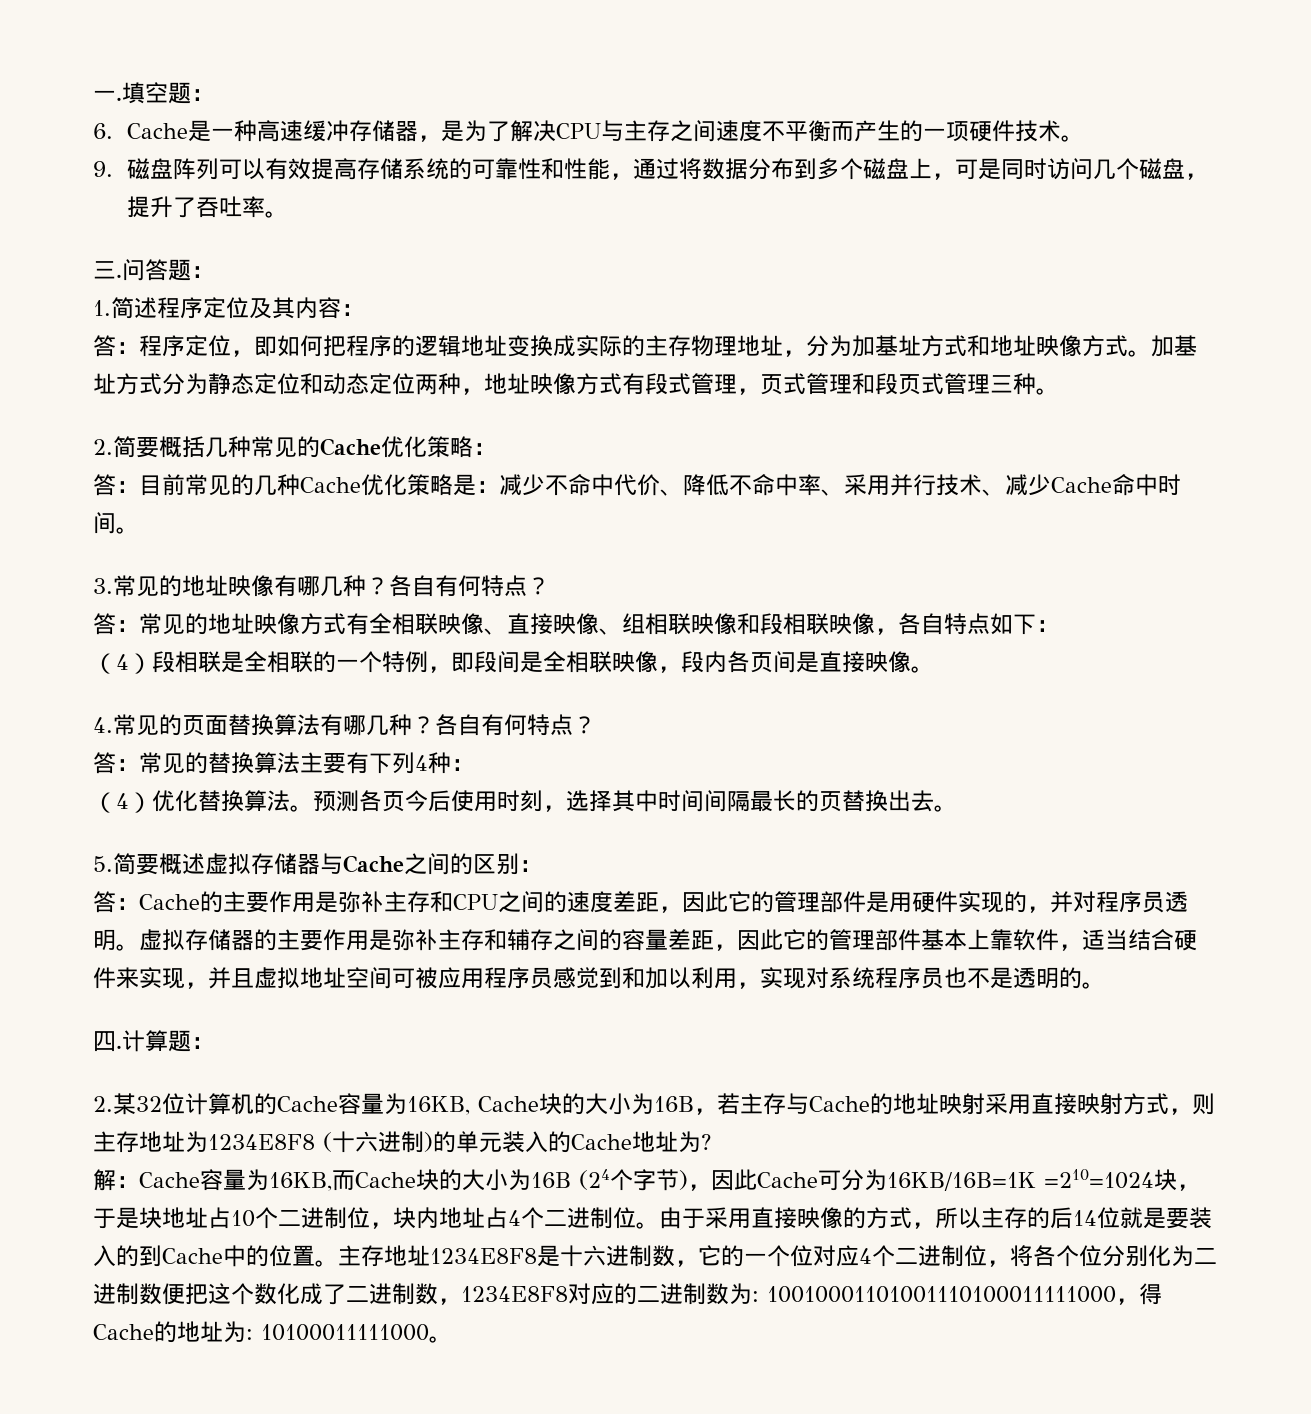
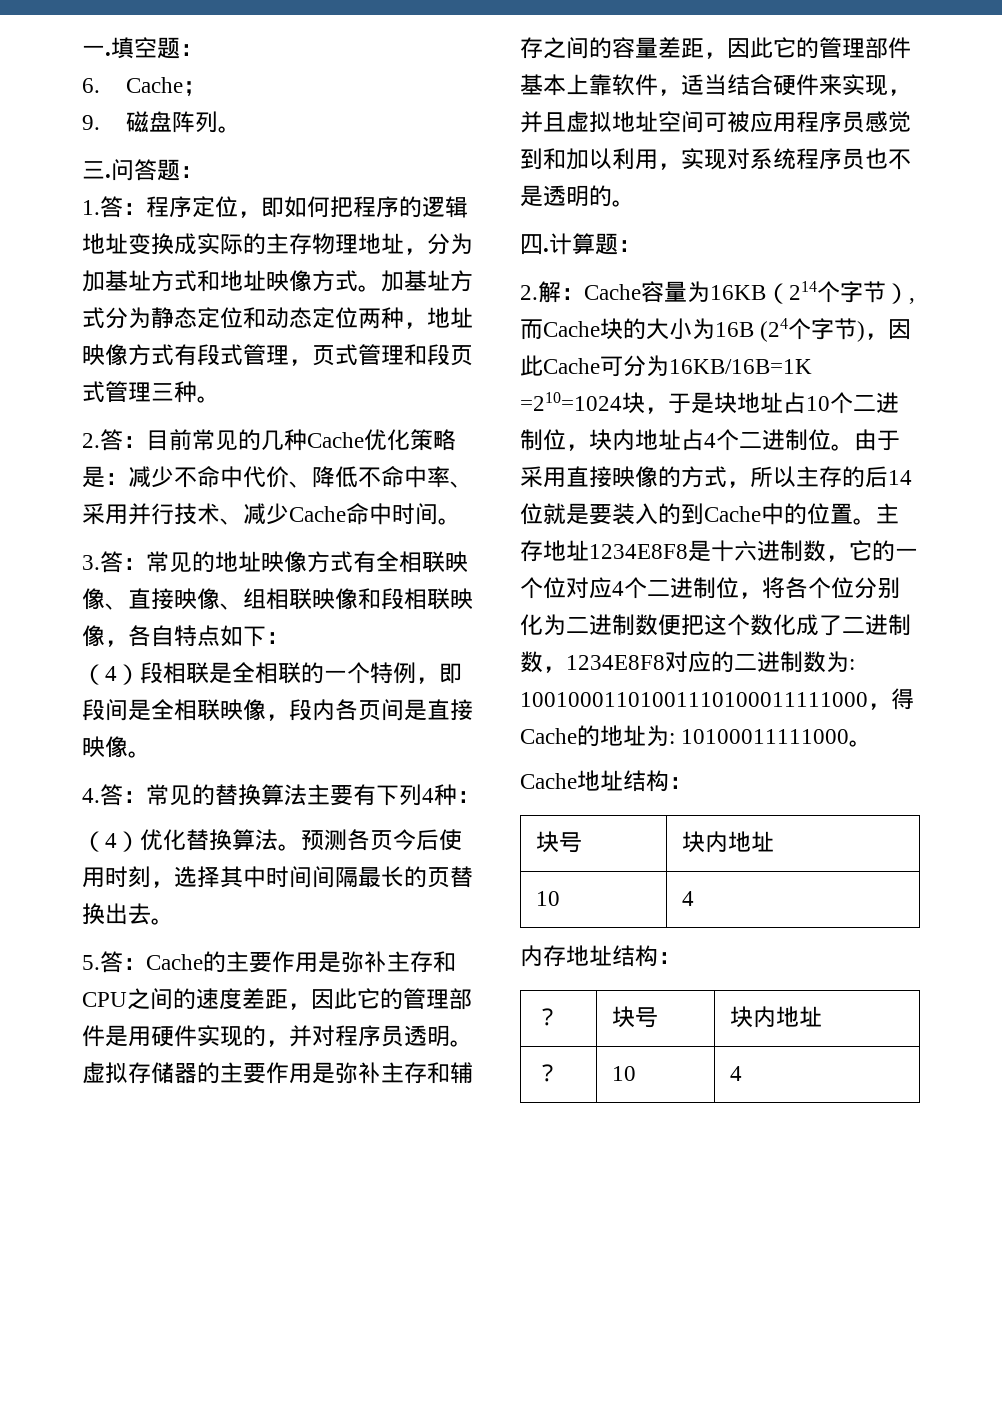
- 6. Cache是一种高速缓冲存储器，是为了解决CPU与主存之间速度不平衡而产生的一项硬件技术。
- 9.磁盘阵列可以有效提高存储系统的可靠性和性能，通过将数据分布到多个磁盘上，可是同时访问几个磁盘，提升了吞吐率。
+ 6. Cache；
+ 9.磁盘阵列。
- 1.简述程序定位及其内容：
- 答：程序定位，即如何把程序的逻辑地址变换成实际的主存物理地址，分为加基址方式和地址映像方式。
+ 1.答：程序定位，即如何把程序的逻辑地址变换成实际的主存物理地址，分为加基址方式和地址映像方式。
- 2.简要概括几种常见的Cache优化策略：
- 答：目前常见的几种Cache优化策略是：减少不命中代价、降低不命中率、采用并行技术、减少Cache命中时间。
+ 2.答：目前常见的几种Cache优化策略是：减少不命中代价、降低不命中率、采用并行技术、减少Cache命中时间。
- 3.常见的地址映像有哪几种？各自有何特点？
- 答：常见的地址映像方式有全相联映像、直接映像、组相联映像和段相联映像，各自特点如下：
+ 3.答：常见的地址映像方式有全相联映像、直接映像、组相联映像和段相联映像，各自特点如下：
- 4.常见的页面替换算法有哪几种？各自有何特点？
- 答：常见的替换算法主要有下列4种：
+ 4.答：常见的替换算法主要有下列4种：
- 5.简要概述虚拟存储器与Cache之间的区别：
- 答：Cache的主要作用是弥补主存和CPU之间的速度差距，因此它的管理部件是用硬件实现的，并对程序员透明。
+ 5.答：Cache的主要作用是弥补主存和CPU之间的速度差距，因此它的管理部件是用硬件实现的，并对程序员透明。
- 2.某32位计算机的Cache容量为16KB, Cache块的大小为16B，若主存与Cache的地址映射采用直接映射方式，则主存地址为1234E8F8 (十六进制)的单元装入的Cache地址为?
- 解：Cache容量为16KB,而Cache块的大小为16B (24个字节)，因此Cache可分为16KB/16B=1K =210=1024块，于是块地址占10个二进制位，块内地址占4个二进制位。
+ 2.解：Cache容量为16KB（214个字节）,而Cache块的大小为16B (24个字节)，因此Cache可分为16KB/16B=1K =210=1024块，于是块地址占10个二进制位，块内地址占4个二进制位。
+ Cache地址结构：
+ 块号 | 块内地址
+ 10 | 4
+ 内存地址结构：
+ ？ | 块号 | 块内地址
+ ？ | 10 | 4

